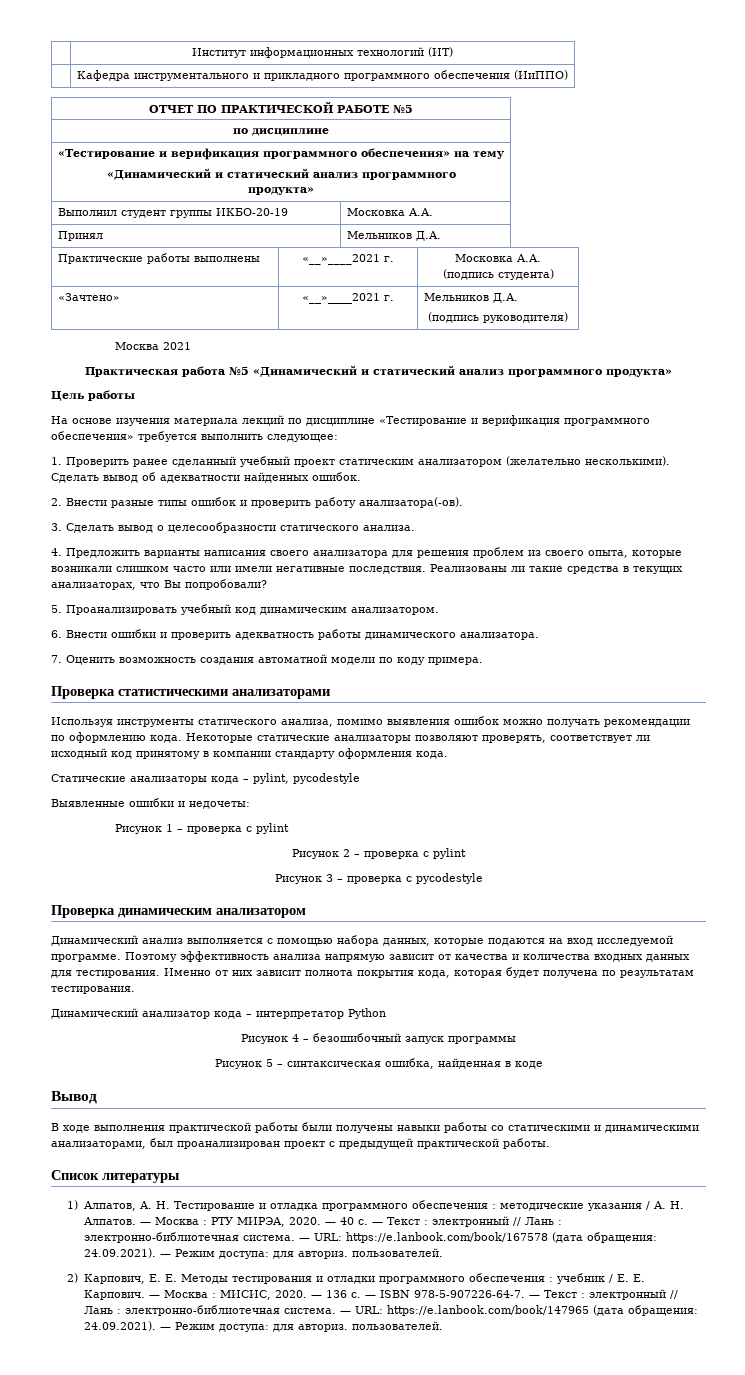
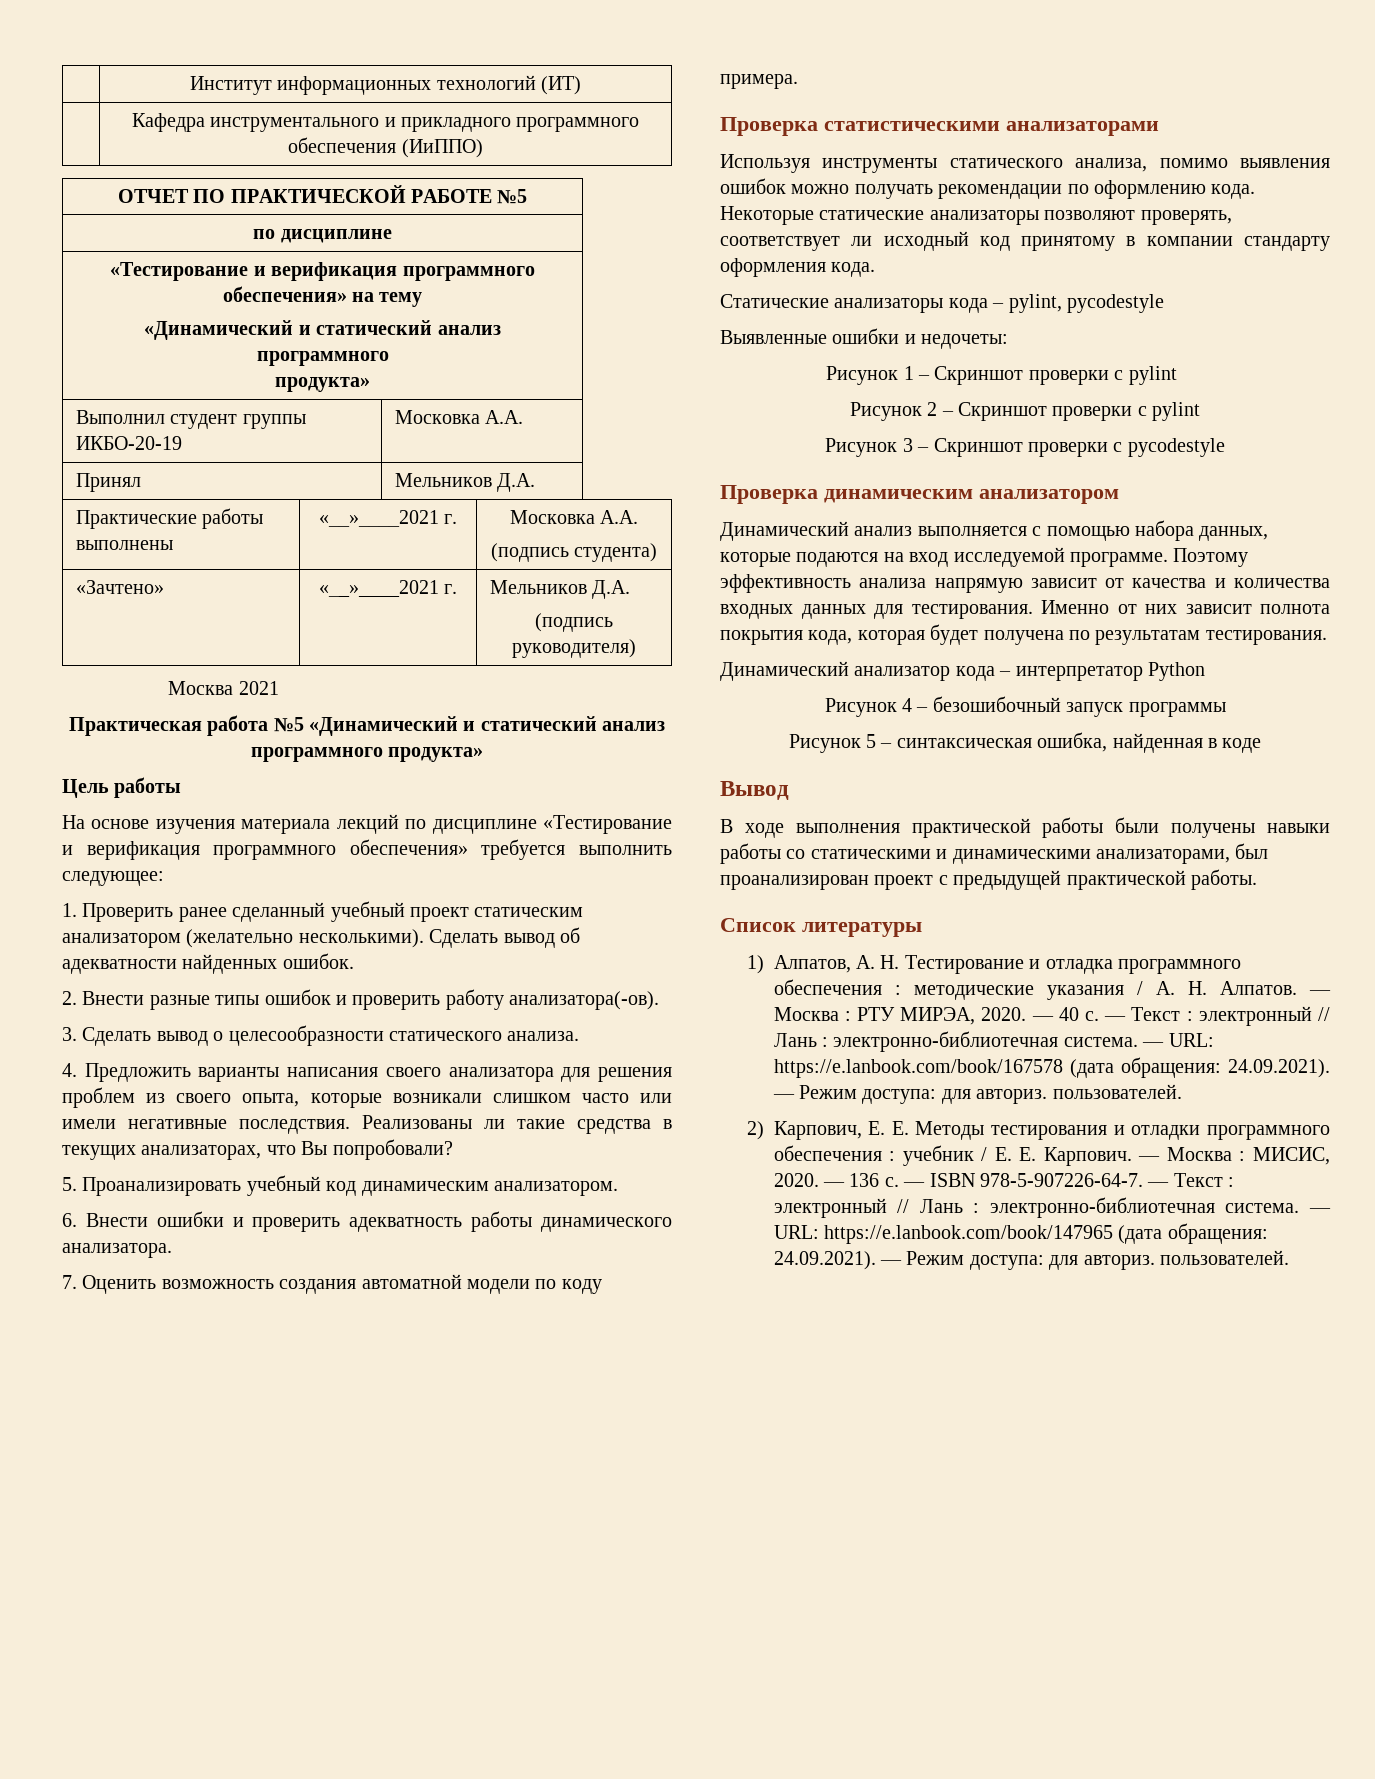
- Рисунок 1 – проверка с pylint
+ Рисунок 1 – Скриншот проверки с pylint
- Рисунок 2 – проверка с pylint
+ Рисунок 2 – Скриншот проверки с pylint
- Рисунок 3 – проверка с pycodestyle
+ Рисунок 3 – Скриншот проверки с pycodestyle

